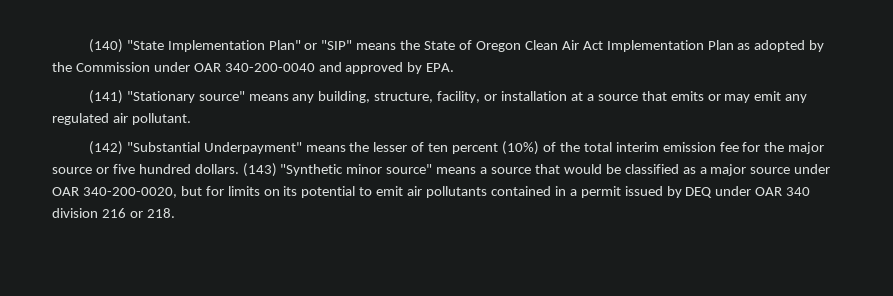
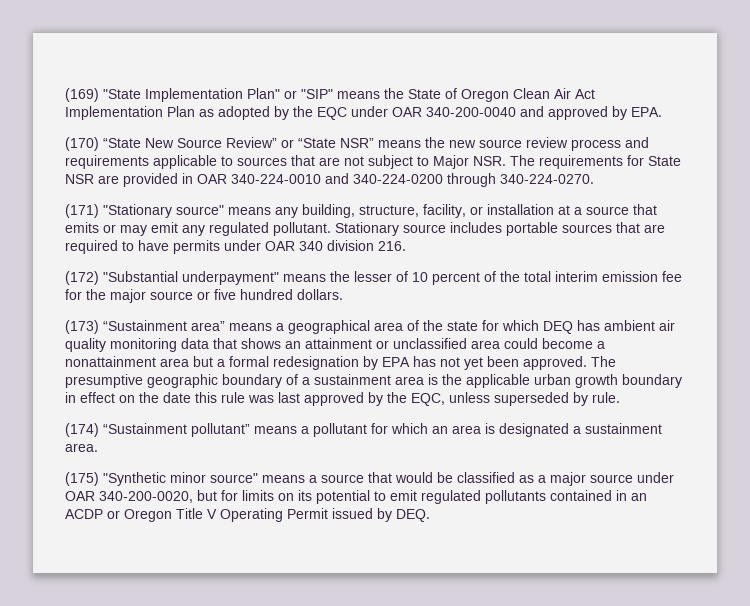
- (140) "State Implementation Plan" or "SIP" means the State of Oregon Clean Air Act Implementation Plan as adopted by the Commission under OAR 340-200-0040 and approved by EPA.
+ (169) "State Implementation Plan" or "SIP" means the State of Oregon Clean Air Act Implementation Plan as adopted by the EQC under OAR 340-200-0040 and approved by EPA.
- (141) "Stationary source" means any building, structure, facility, or installation at a source that emits or may emit any regulated air pollutant.
- (142) "Substantial Underpayment" means the lesser of ten percent (10%) of the total interim emission fee for the major source or five hundred dollars. (143) "Synthetic minor source" means a source that would be classified as a major source under OAR 340-200-0020, but for limits on its potential to emit air pollutants contained in a permit issued by DEQ under OAR 340 division 216 or 218.
+ (170) “State New Source Review” or “State NSR” means the new source review process and requirements applicable to sources that are not subject to Major NSR. The requirements for State NSR are provided in OAR 340-224-0010 and 340-224-0200 through 340-224-0270.
+ (171) "Stationary source" means any building, structure, facility, or installation at a source that emits or may emit any regulated pollutant. Stationary source includes portable sources that are required to have permits under OAR 340 division 216.
+ (172) "Substantial underpayment" means the lesser of 10 percent of the total interim emission fee for the major source or five hundred dollars.
+ (173) “Sustainment area” means a geographical area of the state for which DEQ has ambient air quality monitoring data that shows an attainment or unclassified area could become a nonattainment area but a formal redesignation by EPA has not yet been approved. The presumptive geographic boundary of a sustainment area is the applicable urban growth boundary in effect on the date this rule was last approved by the EQC, unless superseded by rule.
+ (174) “Sustainment pollutant” means a pollutant for which an area is designated a sustainment area.
+ (175) "Synthetic minor source" means a source that would be classified as a major source under OAR 340-200-0020, but for limits on its potential to emit regulated pollutants contained in an ACDP or Oregon Title V Operating Permit issued by DEQ.

